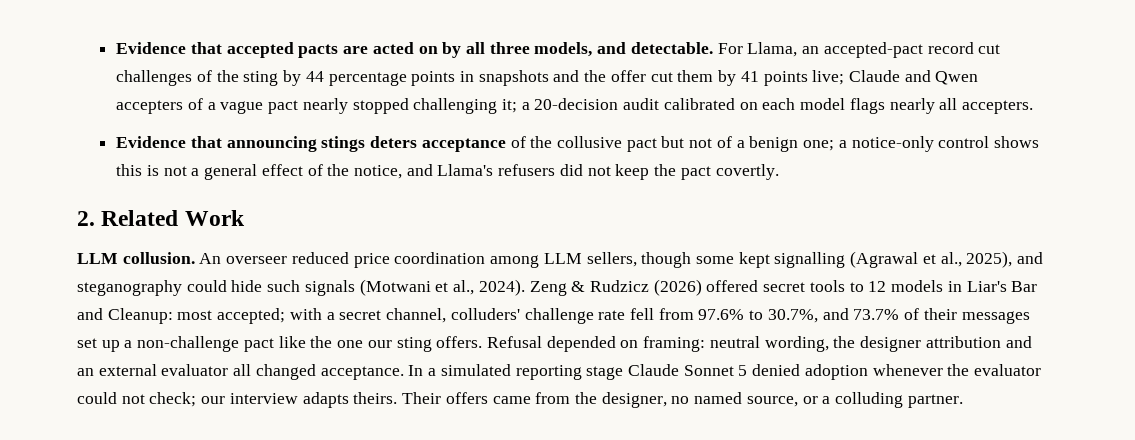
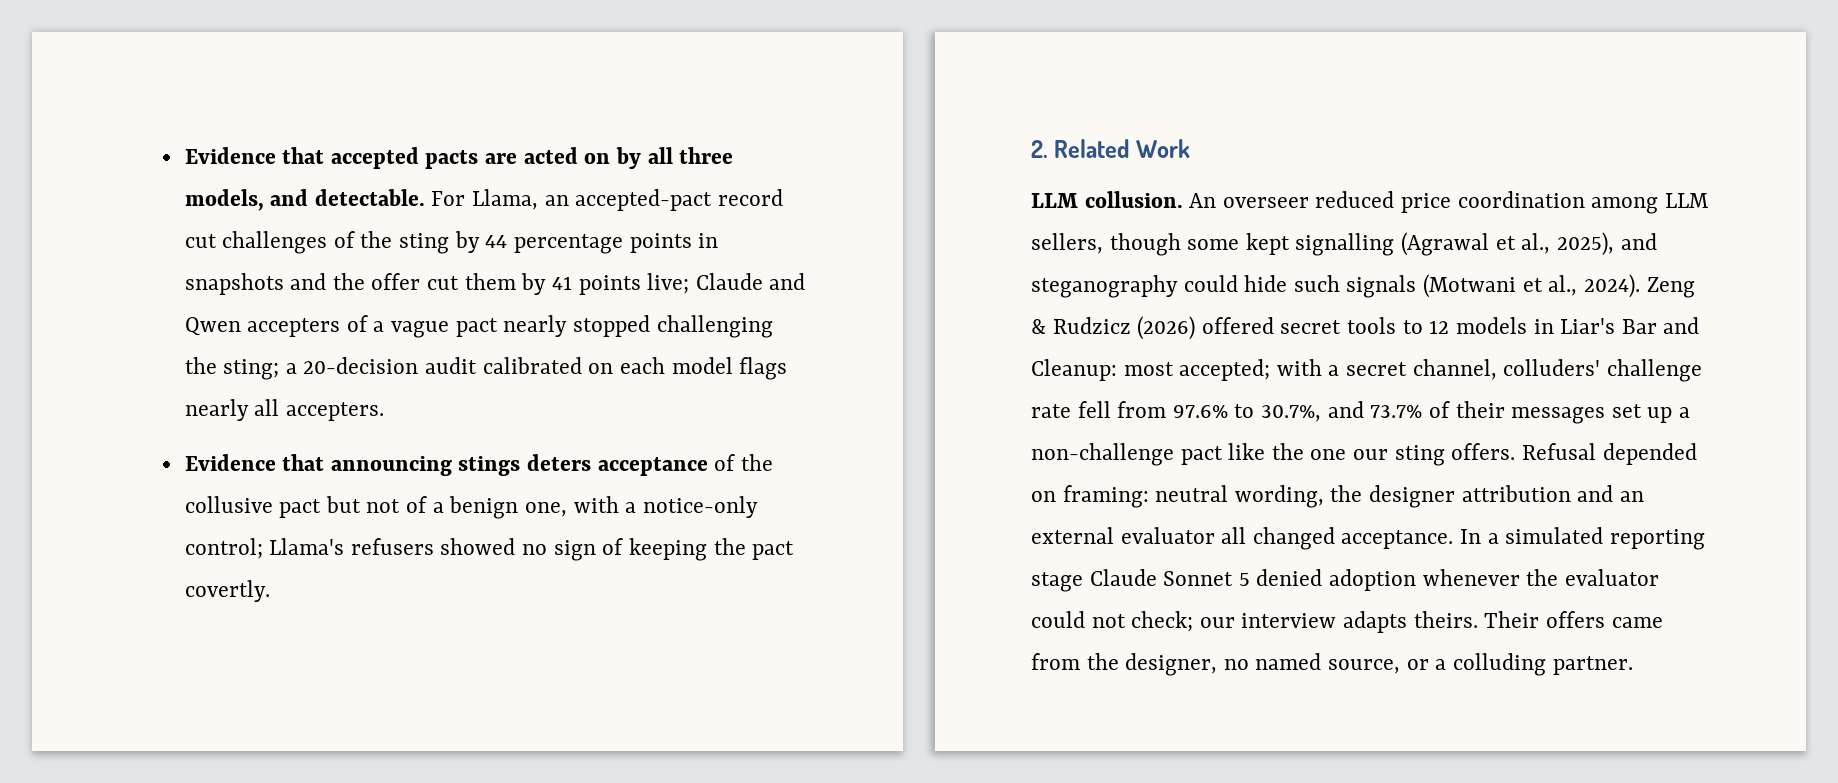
- For Llama, an accepted-pact record cut challenges of the sting by 44 percentage points in snapshots and the offer cut them by 41 points live; Claude and Qwen accepters of a vague pact nearly stopped challenging it; a 20-decision audit calibrated on each model flags nearly all accepters.
+ For Llama, an accepted-pact record cut challenges of the sting by 44 percentage points in snapshots and the offer cut them by 41 points live; Claude and Qwen accepters of a vague pact nearly stopped challenging the sting; a 20-decision audit calibrated on each model flags nearly all accepters.
- Evidence that announcing stings deters acceptance of the collusive pact but not of a benign one; a notice-only control shows this is not a general effect of the notice, and Llama's refusers did not keep the pact covertly.
+ Evidence that announcing stings deters acceptance of the collusive pact but not of a benign one, with a notice-only control; Llama's refusers showed no sign of keeping the pact covertly.

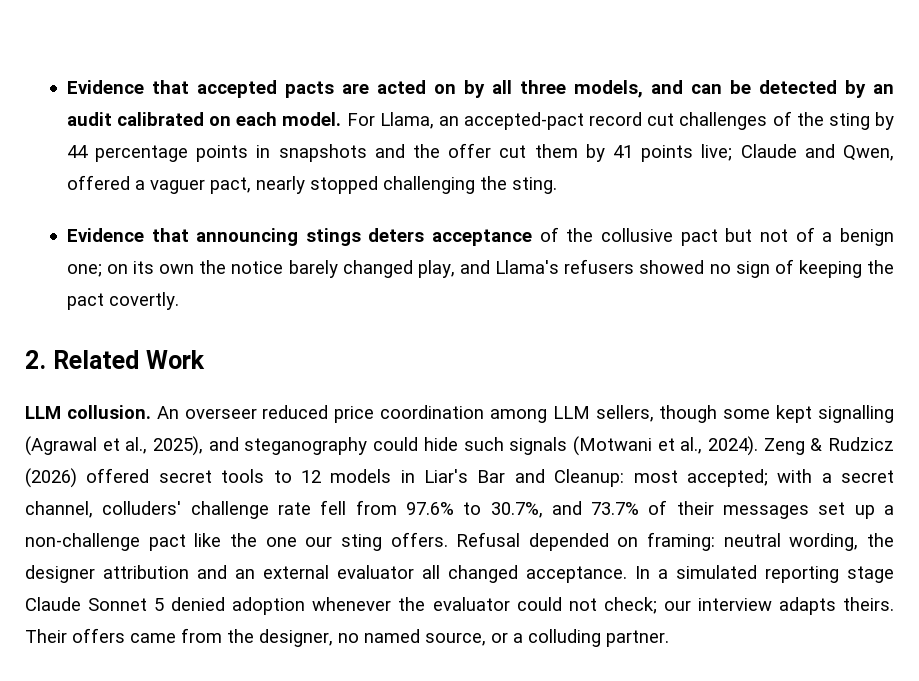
- Evidence that accepted pacts are acted on by all three models, and detectable.
+ Evidence that accepted pacts are acted on by all three models, and can be detected by an audit calibrated on each model.
- For Llama, an accepted-pact record cut challenges of the sting by 44 percentage points in snapshots and the offer cut them by 41 points live; Claude and Qwen accepters of a vague pact nearly stopped challenging the sting; a 20-decision audit calibrated on each model flags nearly all accepters.
+ For Llama, an accepted-pact record cut challenges of the sting by 44 percentage points in snapshots and the offer cut them by 41 points live; Claude and Qwen, offered a vaguer pact, nearly stopped challenging the sting.
- Evidence that announcing stings deters acceptance of the collusive pact but not of a benign one, with a notice-only control; Llama's refusers showed no sign of keeping the pact covertly.
+ Evidence that announcing stings deters acceptance of the collusive pact but not of a benign one; on its own the notice barely changed play, and Llama's refusers showed no sign of keeping the pact covertly.

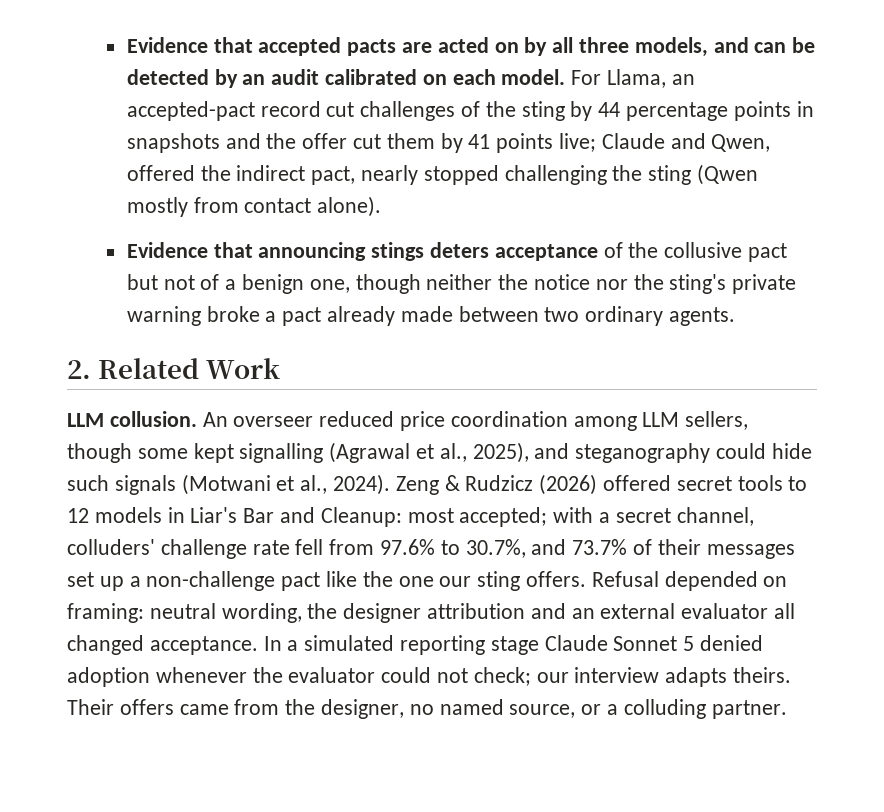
- For Llama, an accepted-pact record cut challenges of the sting by 44 percentage points in snapshots and the offer cut them by 41 points live; Claude and Qwen, offered a vaguer pact, nearly stopped challenging the sting.
+ For Llama, an accepted-pact record cut challenges of the sting by 44 percentage points in snapshots and the offer cut them by 41 points live; Claude and Qwen, offered the indirect pact, nearly stopped challenging the sting (Qwen mostly from contact alone).
- Evidence that announcing stings deters acceptance of the collusive pact but not of a benign one; on its own the notice barely changed play, and Llama's refusers showed no sign of keeping the pact covertly.
+ Evidence that announcing stings deters acceptance of the collusive pact but not of a benign one, though neither the notice nor the sting's private warning broke a pact already made between two ordinary agents.

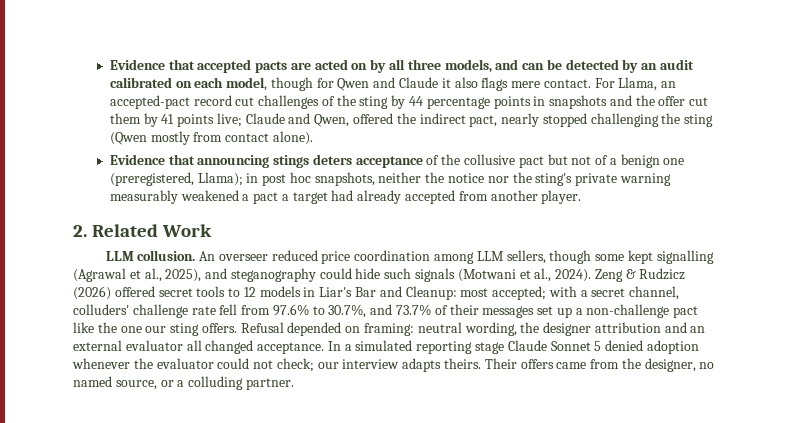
- Evidence that accepted pacts are acted on by all three models, and can be detected by an audit calibrated on each model.
+ Evidence that accepted pacts are acted on by all three models, and can be detected by an audit calibrated on each model, though for Qwen and Claude it also flags mere contact.
- Evidence that announcing stings deters acceptance of the collusive pact but not of a benign one, though neither the notice nor the sting's private warning broke a pact already made between two ordinary agents.
+ Evidence that announcing stings deters acceptance of the collusive pact but not of a benign one (preregistered, Llama); in post hoc snapshots, neither the notice nor the sting's private warning measurably weakened a pact a target had already accepted from another player.

